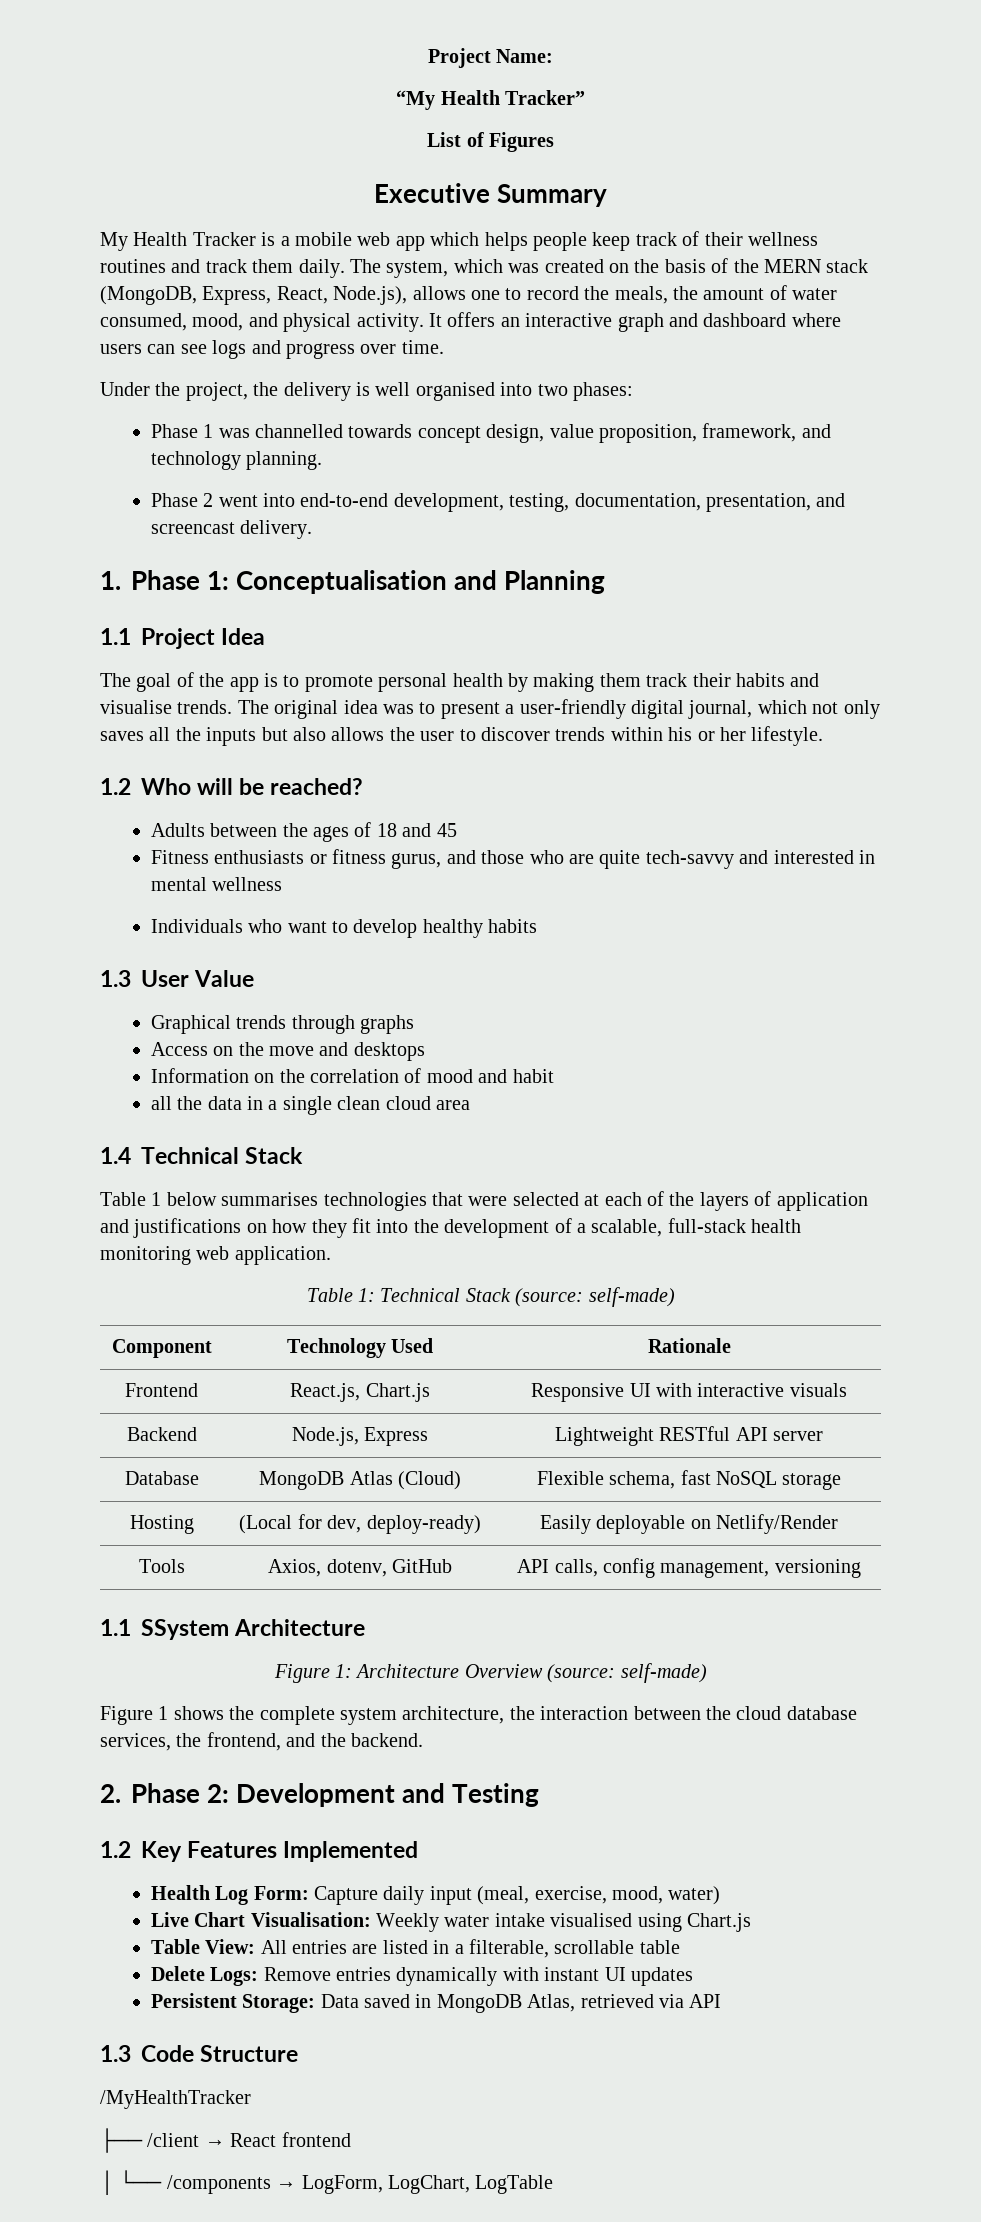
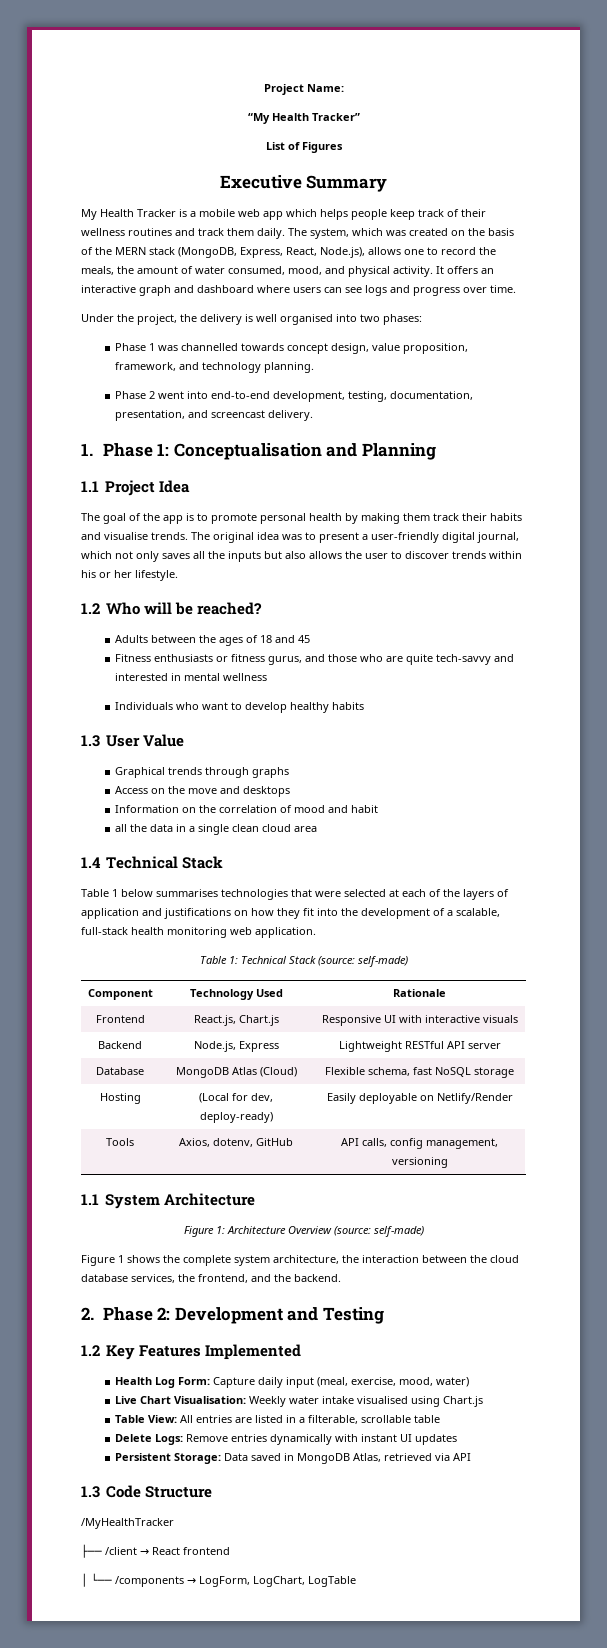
- 1.1 SSystem Architecture
+ 1.1 System Architecture

